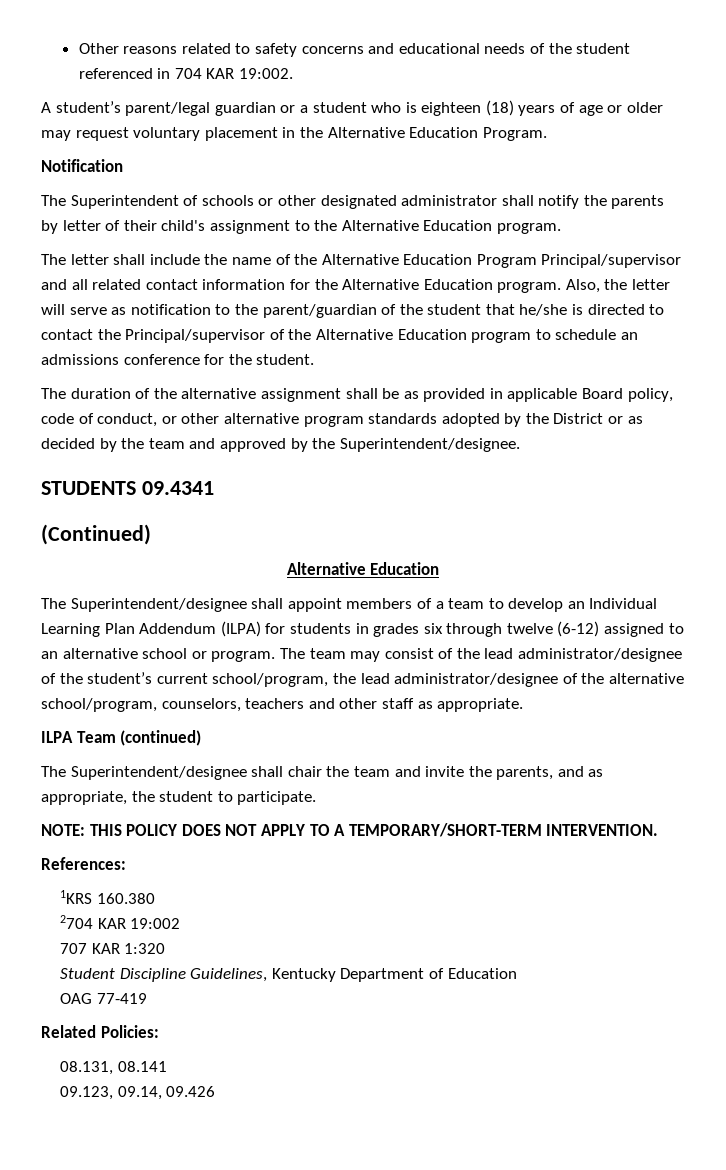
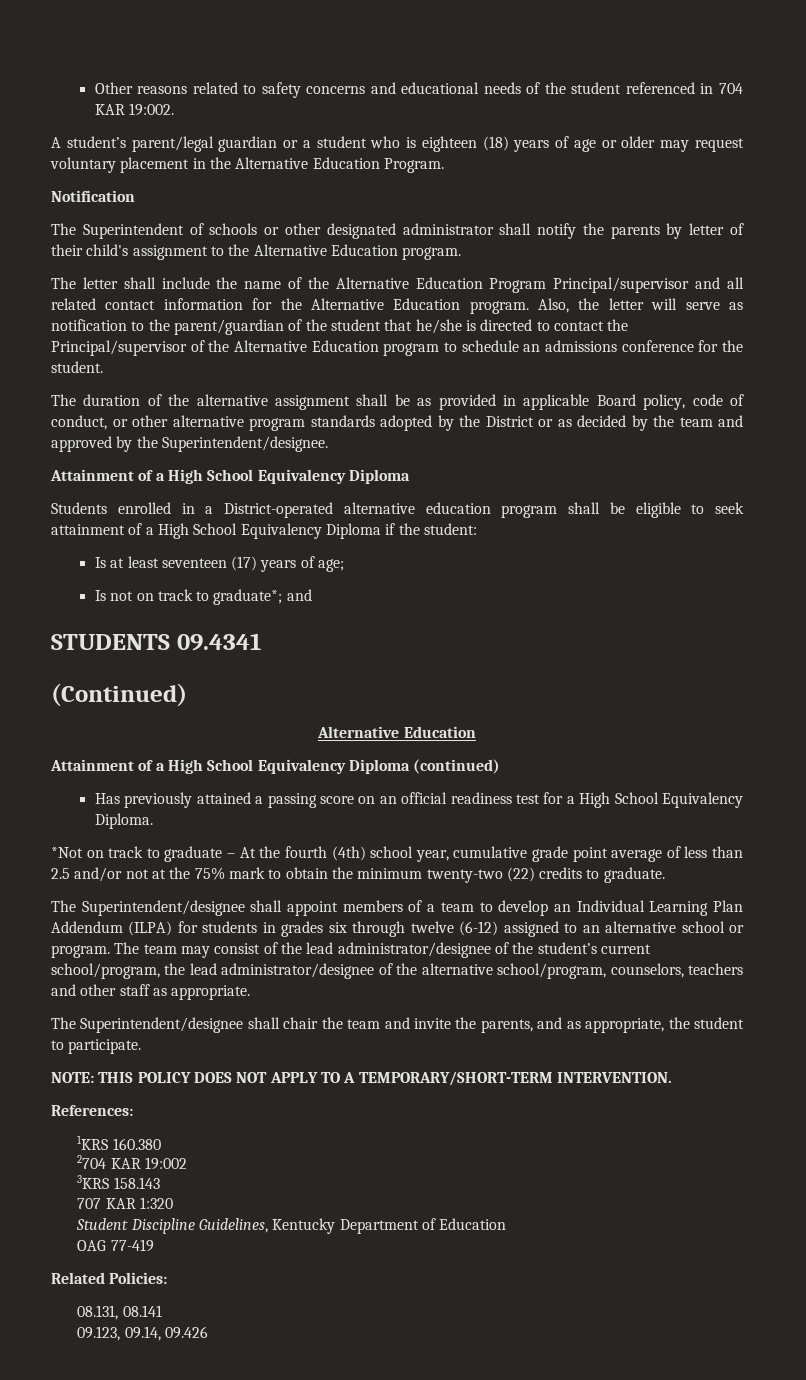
  The duration of the alternative assignment shall be as provided in applicable Board policy, code of conduct, or other alternative program standards adopted by the District or as decided by the team and approved by the Superintendent/designee.
+ Attainment of a High School Equivalency Diploma
+ Students enrolled in a District-operated alternative education program shall be eligible to seek attainment of a High School Equivalency Diploma if the student:
+ Is at least seventeen (17) years of age;
+ Is not on track to graduate*; and
+ Attainment of a High School Equivalency Diploma (continued)
+ Has previously attained a passing score on an official readiness test for a High School Equivalency Diploma.
+ *Not on track to graduate – At the fourth (4th) school year, cumulative grade point average of less than 2.5 and/or not at the 75% mark to obtain the minimum twenty-two (22) credits to graduate.
- ILPA Team (continued)
+ 3KRS 158.143

